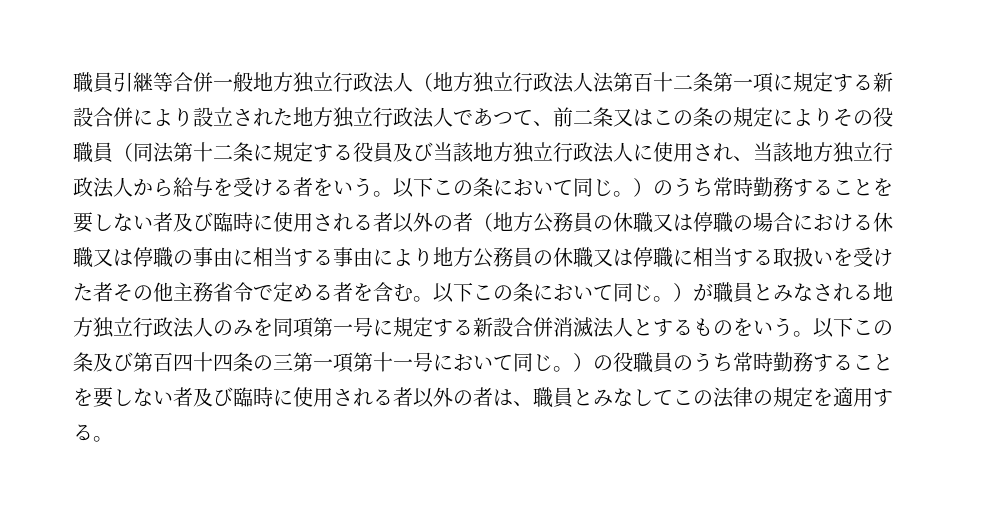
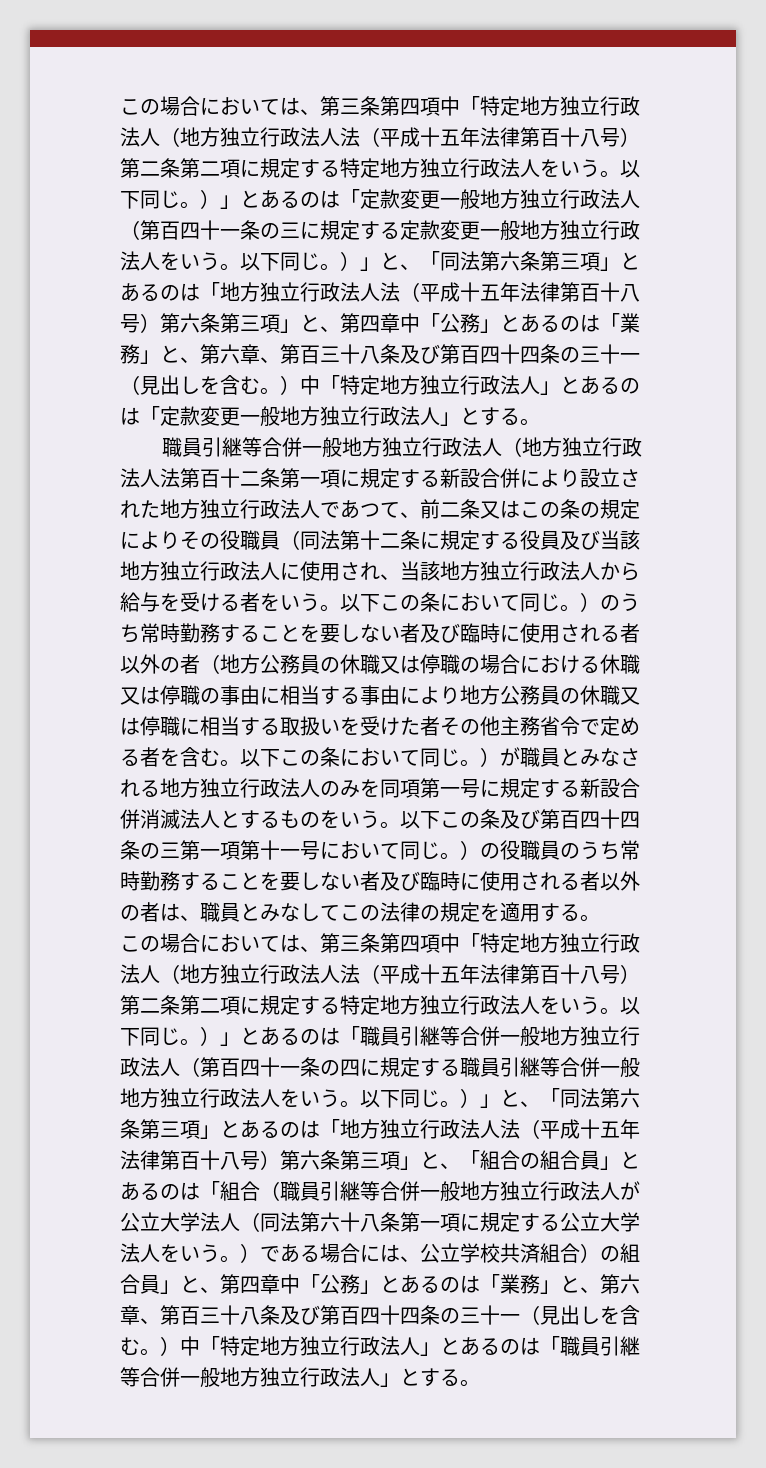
+ この場合においては、第三条第四項中「特定地方独立行政法人（地方独立行政法人法（平成十五年法律第百十八号）第二条第二項に規定する特定地方独立行政法人をいう。以下同じ。）」とあるのは「定款変更一般地方独立行政法人（第百四十一条の三に規定する定款変更一般地方独立行政法人をいう。以下同じ。）」と、「同法第六条第三項」とあるのは「地方独立行政法人法（平成十五年法律第百十八号）第六条第三項」と、第四章中「公務」とあるのは「業務」と、第六章、第百三十八条及び第百四十四条の三十一（見出しを含む。）中「特定地方独立行政法人」とあるのは「定款変更一般地方独立行政法人」とする。
+ この場合においては、第三条第四項中「特定地方独立行政法人（地方独立行政法人法（平成十五年法律第百十八号）第二条第二項に規定する特定地方独立行政法人をいう。以下同じ。）」とあるのは「職員引継等合併一般地方独立行政法人（第百四十一条の四に規定する職員引継等合併一般地方独立行政法人をいう。以下同じ。）」と、「同法第六条第三項」とあるのは「地方独立行政法人法（平成十五年法律第百十八号）第六条第三項」と、「組合の組合員」とあるのは「組合（職員引継等合併一般地方独立行政法人が公立大学法人（同法第六十八条第一項に規定する公立大学法人をいう。）である場合には、公立学校共済組合）の組合員」と、第四章中「公務」とあるのは「業務」と、第六章、第百三十八条及び第百四十四条の三十一（見出しを含む。）中「特定地方独立行政法人」とあるのは「職員引継等合併一般地方独立行政法人」とする。

